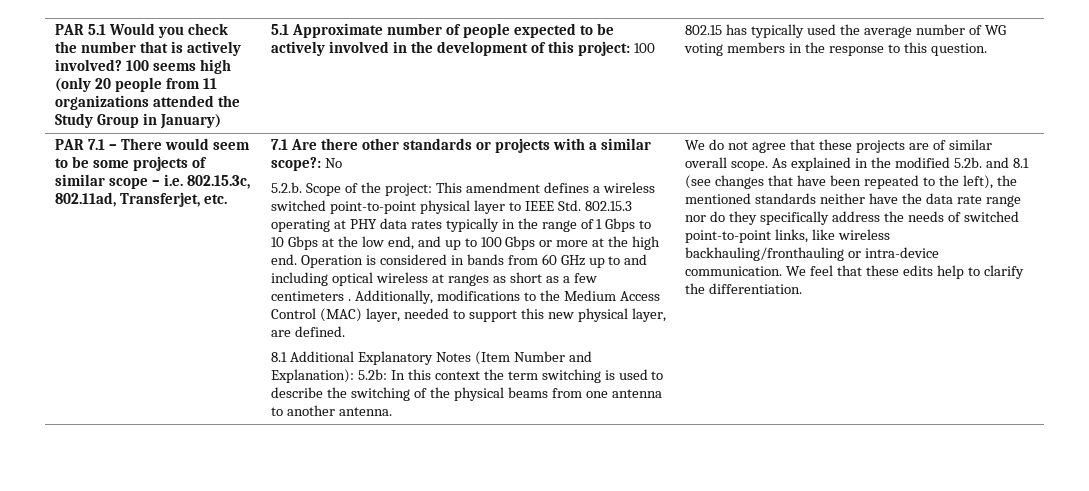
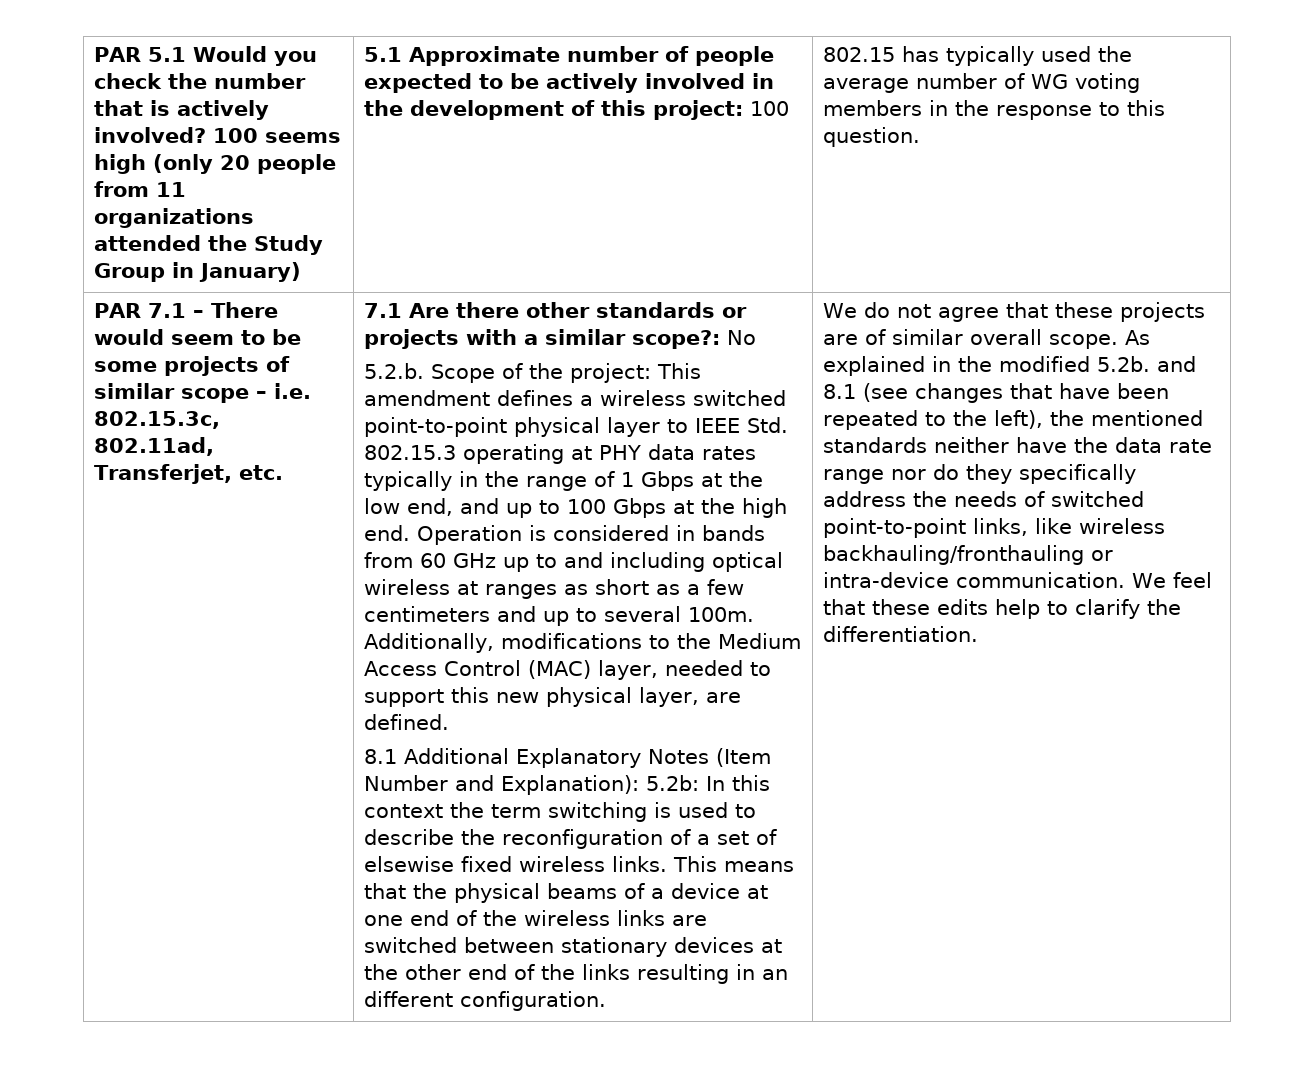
- 5.2.b. Scope of the project: This amendment defines a wireless switched point-to-point physical layer to IEEE Std. 802.15.3 operating at PHY data rates typically in the range of 1 Gbps to 10 Gbps at the low end, and up to 100 Gbps or more at the high end.
+ 5.2.b. Scope of the project: This amendment defines a wireless switched point-to-point physical layer to IEEE Std. 802.15.3 operating at PHY data rates typically in the range of 1 Gbps at the low end, and up to 100 Gbps at the high end.
- Operation is considered in bands from 60 GHz up to and including optical wireless at ranges as short as a few centimeters .
+ Operation is considered in bands from 60 GHz up to and including optical wireless at ranges as short as a few centimeters and up to several 100m.
- 8.1 Additional Explanatory Notes (Item Number and Explanation): 5.2b: In this context the term switching is used to describe the switching of the physical beams from one antenna to another antenna.
+ 8.1 Additional Explanatory Notes (Item Number and Explanation): 5.2b: In this context the term switching is used to describe the reconfiguration of a set of elsewise fixed wireless links. This means that the physical beams of a device at one end of the wireless links are switched between stationary devices at the other end of the links resulting in an different configuration.

